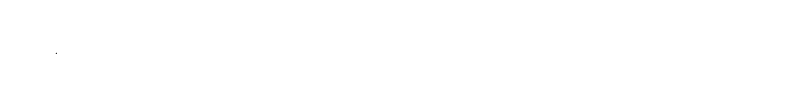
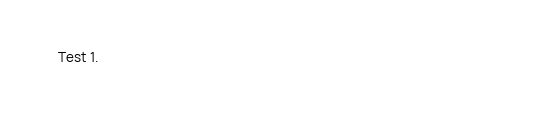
- .
+ Test 1.

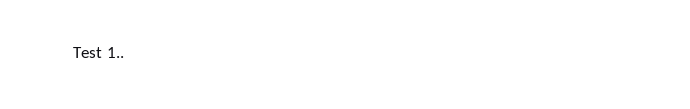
- Test 1.
+ Test 1..

